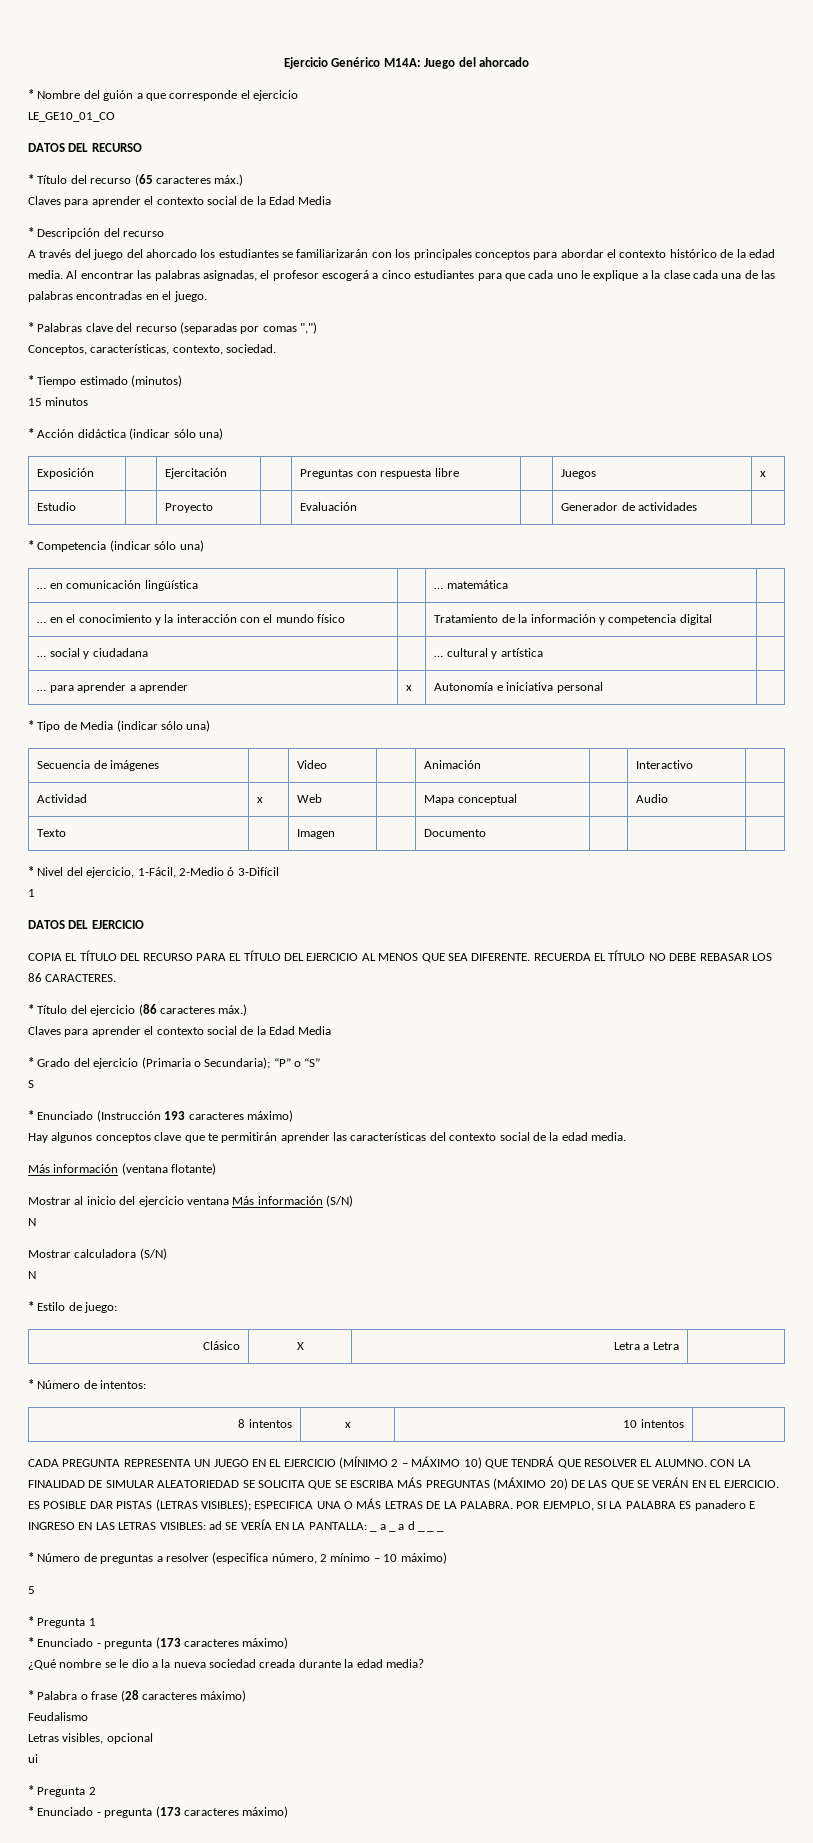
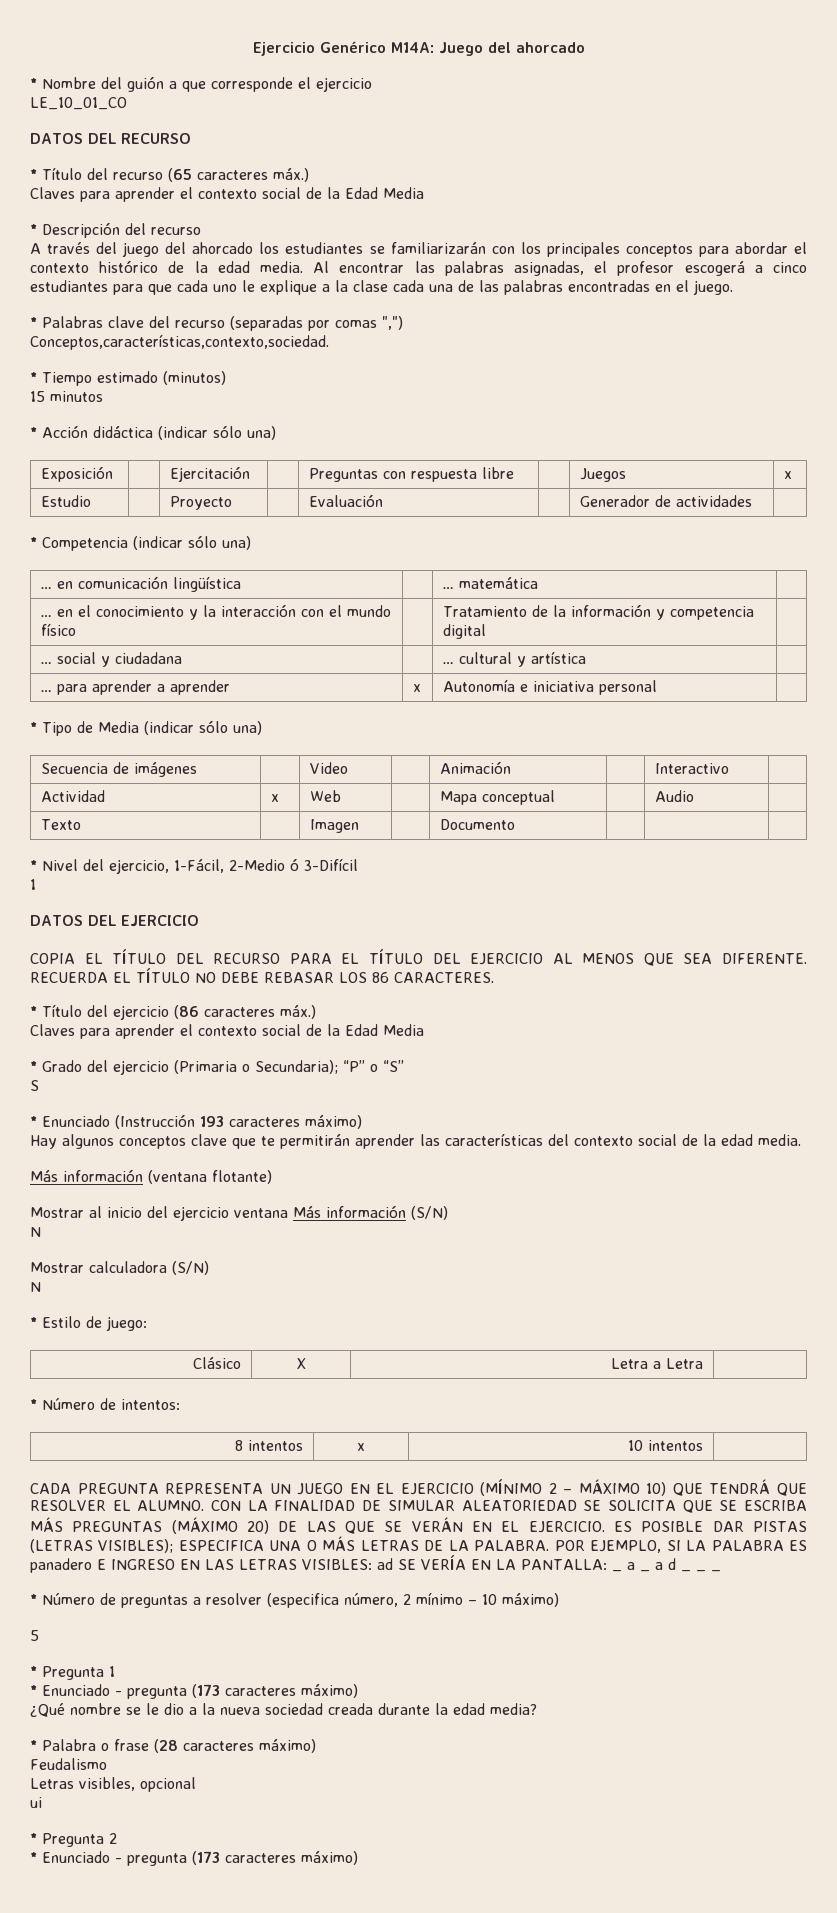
- LE_GE10_01_CO
+ LE_10_01_CO
- Conceptos, características, contexto, sociedad.
+ Conceptos,características,contexto,sociedad.

